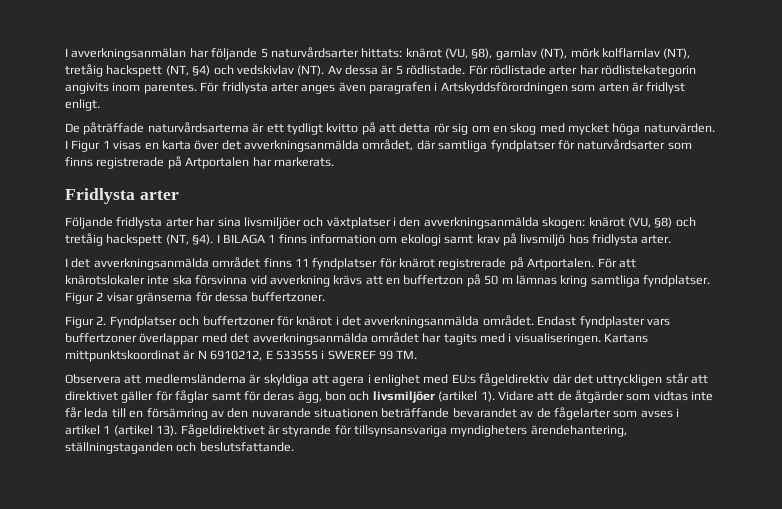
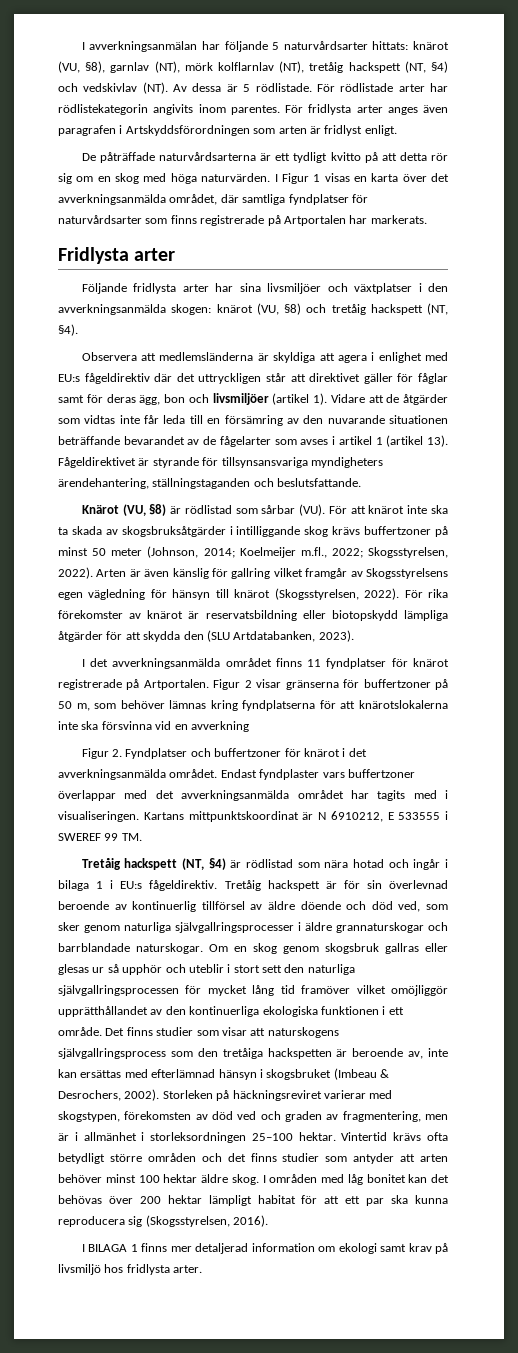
- De påträffade naturvårdsarterna är ett tydligt kvitto på att detta rör sig om en skog med mycket höga naturvärden.
+ De påträffade naturvårdsarterna är ett tydligt kvitto på att detta rör sig om en skog med höga naturvärden.
- I BILAGA 1 finns information om ekologi samt krav på livsmiljö hos fridlysta arter.
- I det avverkningsanmälda området finns 11 fyndplatser för knärot registrerade på Artportalen. För att knärotslokaler inte ska försvinna vid avverkning krävs att en buffertzon på 50 m lämnas kring samtliga fyndplatser. Figur 2 visar gränserna för dessa buffertzoner.
- Figur 2. Fyndplatser och buffertzoner för knärot i det avverkningsanmälda området. Endast fyndplaster vars buffertzoner överlappar med det avverkningsanmälda området har tagits med i visualiseringen. Kartans mittpunktskoordinat är N 6910212, E 533555 i SWEREF 99 TM.
+ Knärot (VU, §8) är rödlistad som sårbar (VU). För att knärot inte ska ta skada av skogsbruksåtgärder i intilliggande skog krävs buffertzoner på minst 50 meter (Johnson, 2014; Koelmeijer m.fl., 2022; Skogsstyrelsen, 2022). Arten är även känslig för gallring vilket framgår av Skogsstyrelsens egen vägledning för hänsyn till knärot (Skogsstyrelsen, 2022). För rika förekomster av knärot är reservatsbildning eller biotopskydd lämpliga åtgärder för att skydda den (SLU Artdatabanken, 2023).
+ I det avverkningsanmälda området finns 11 fyndplatser för knärot registrerade på Artportalen. Figur 2 visar gränserna för buffertzoner på 50 m, som behöver lämnas kring fyndplatserna för att knärotslokalerna inte ska försvinna vid en avverkning
+ Figur 2. Fyndplatser och buffertzoner för knärot i det avverkningsanmälda området. Endast fyndplaster vars buffertzoner överlappar med det avverkningsanmälda området har tagits med i visualiseringen. Kartans mittpunktskoordinat är N 6910212, E 533555 i SWEREF 99 TM.
+ Tretåig hackspett (NT, §4) är rödlistad som nära hotad och ingår i bilaga 1 i EU:s fågeldirektiv. Tretåig hackspett är för sin överlevnad beroende av kontinuerlig tillförsel av äldre döende och död ved, som sker genom naturliga självgallringsprocesser i äldre grannaturskogar och barrblandade naturskogar. Om en skog genom skogsbruk gallras eller glesas ur så upphör och uteblir i stort sett den naturliga självgallringsprocessen för mycket lång tid framöver vilket omöjliggör upprätthållandet av den kontinuerliga ekologiska funktionen i ett område. Det finns studier som visar att naturskogens självgallringsprocess som den tretåiga hackspetten är beroende av, inte kan ersättas med efterlämnad hänsyn i skogsbruket (Imbeau & Desrochers, 2002). Storleken på häckningsreviret varierar med skogstypen, förekomsten av död ved och graden av fragmentering, men är i allmänhet i storleksordningen 25–100 hektar. Vintertid krävs ofta betydligt större områden och det finns studier som antyder att arten behöver minst 100 hektar äldre skog. I områden med låg bonitet kan det behövas över 200 hektar lämpligt habitat för att ett par ska kunna reproducera sig (Skogsstyrelsen, 2016).
+ I BILAGA 1 finns mer detaljerad information om ekologi samt krav på livsmiljö hos fridlysta arter.

